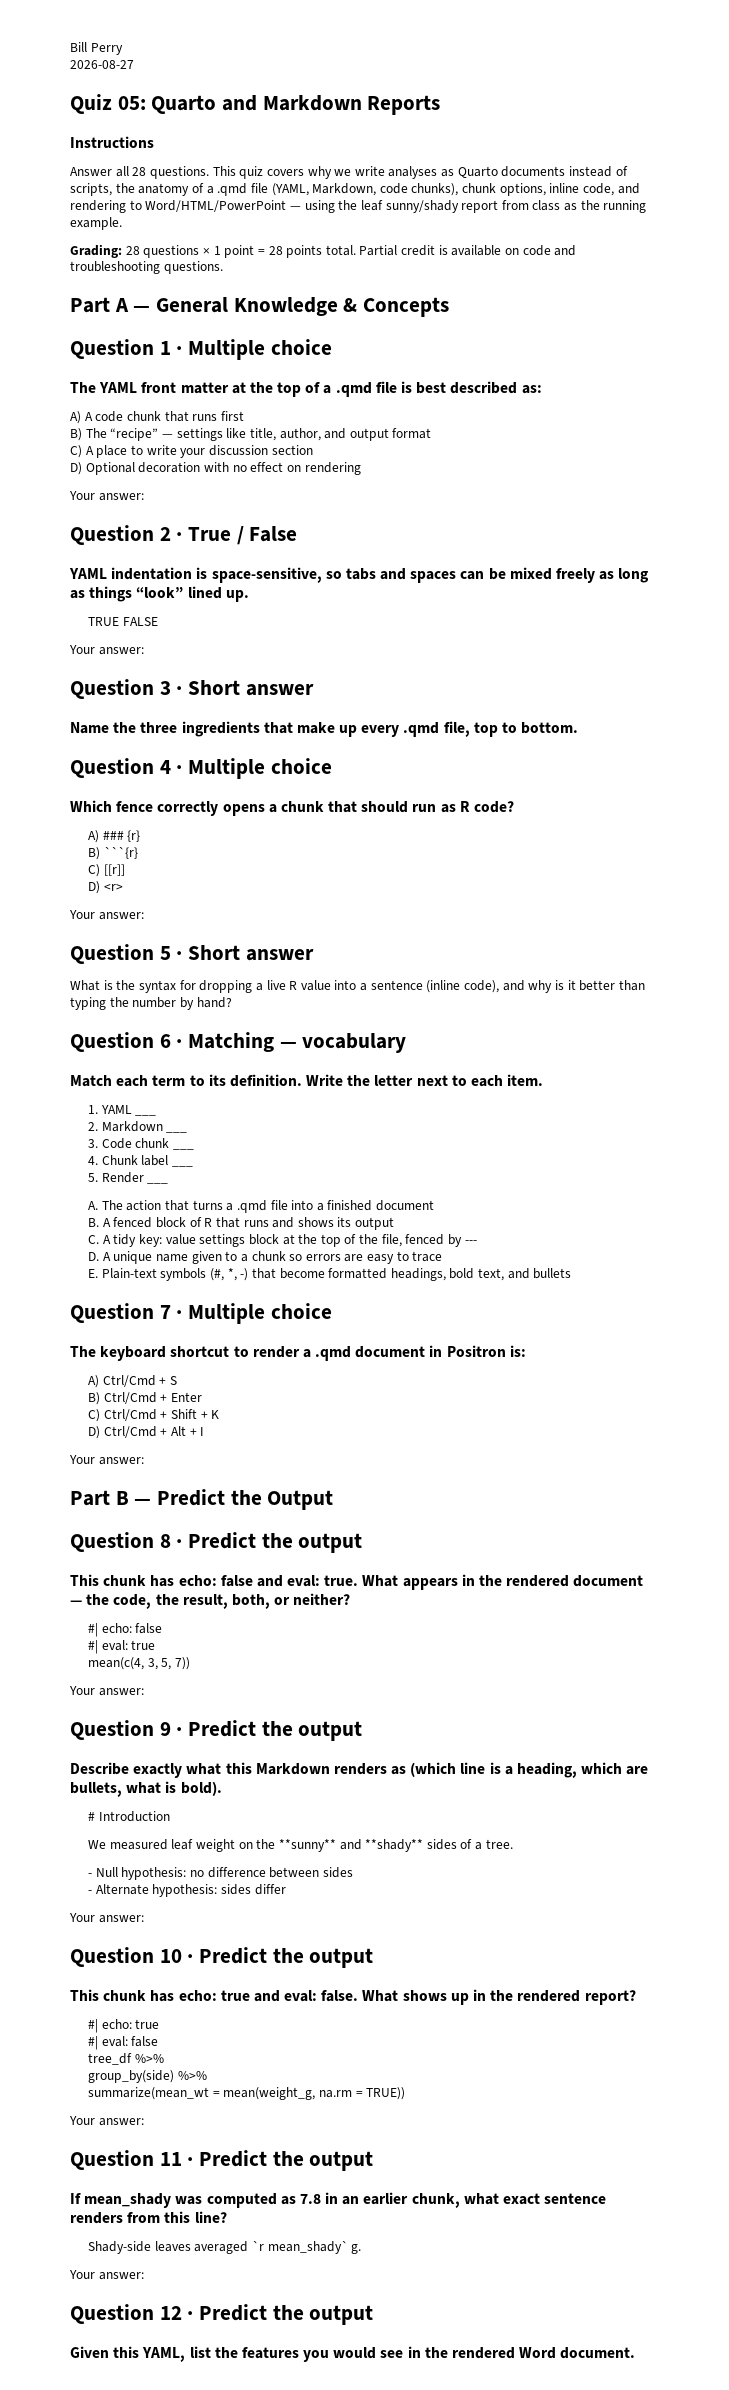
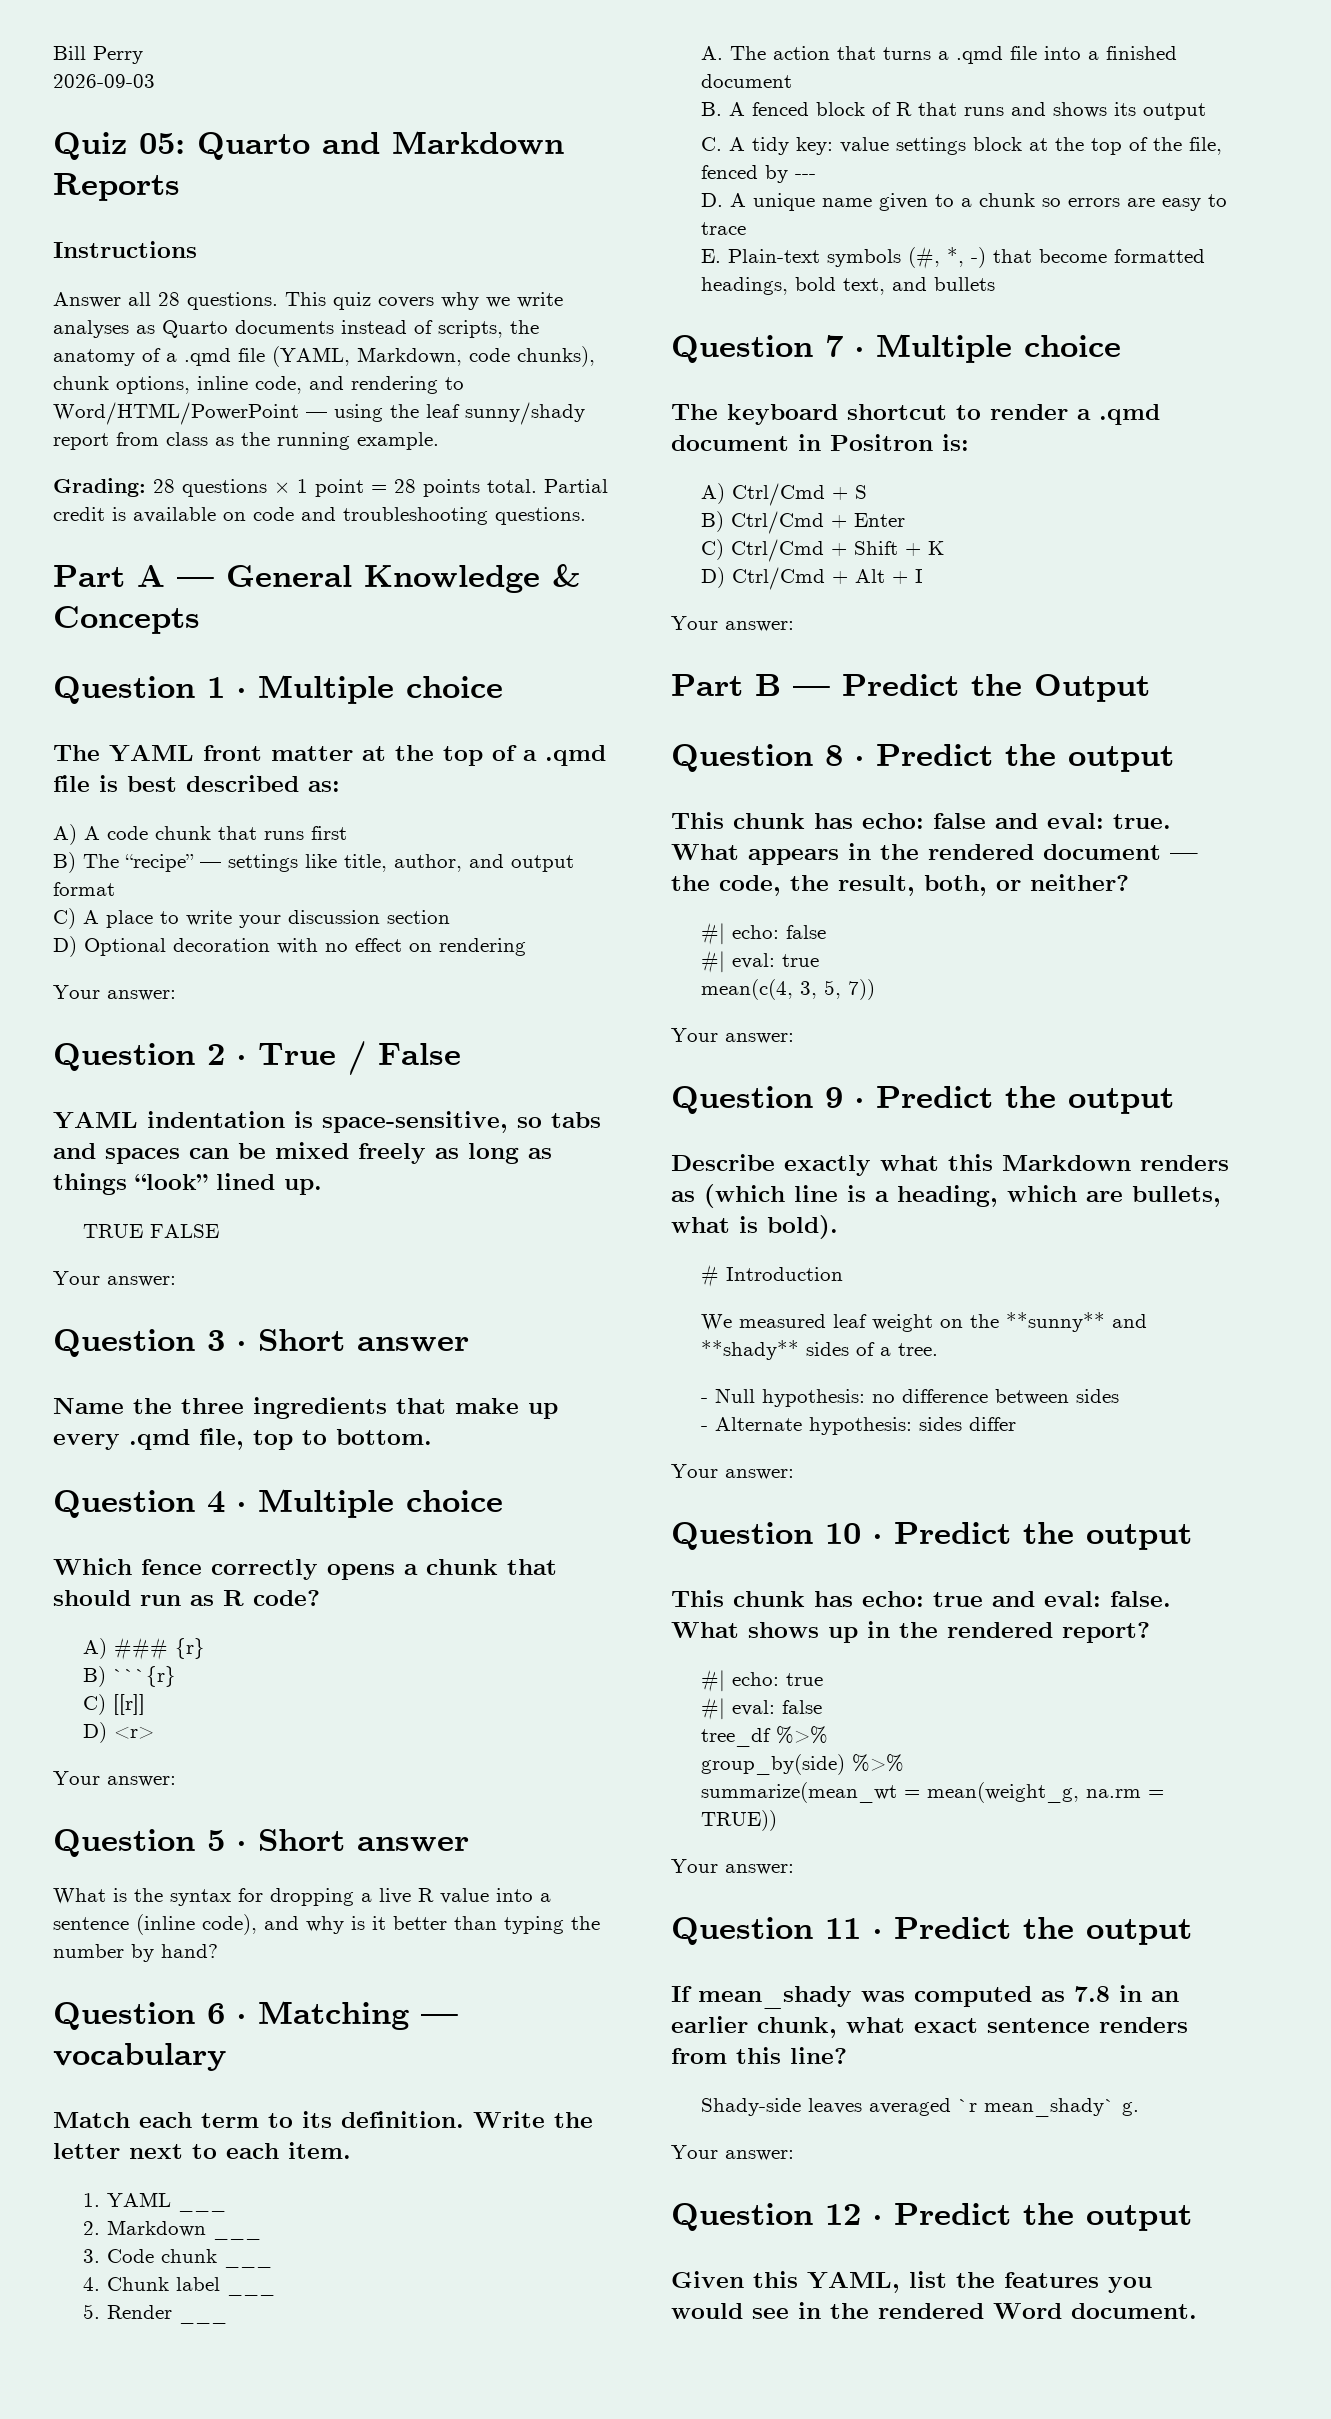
- 2026-08-27
+ 2026-09-03

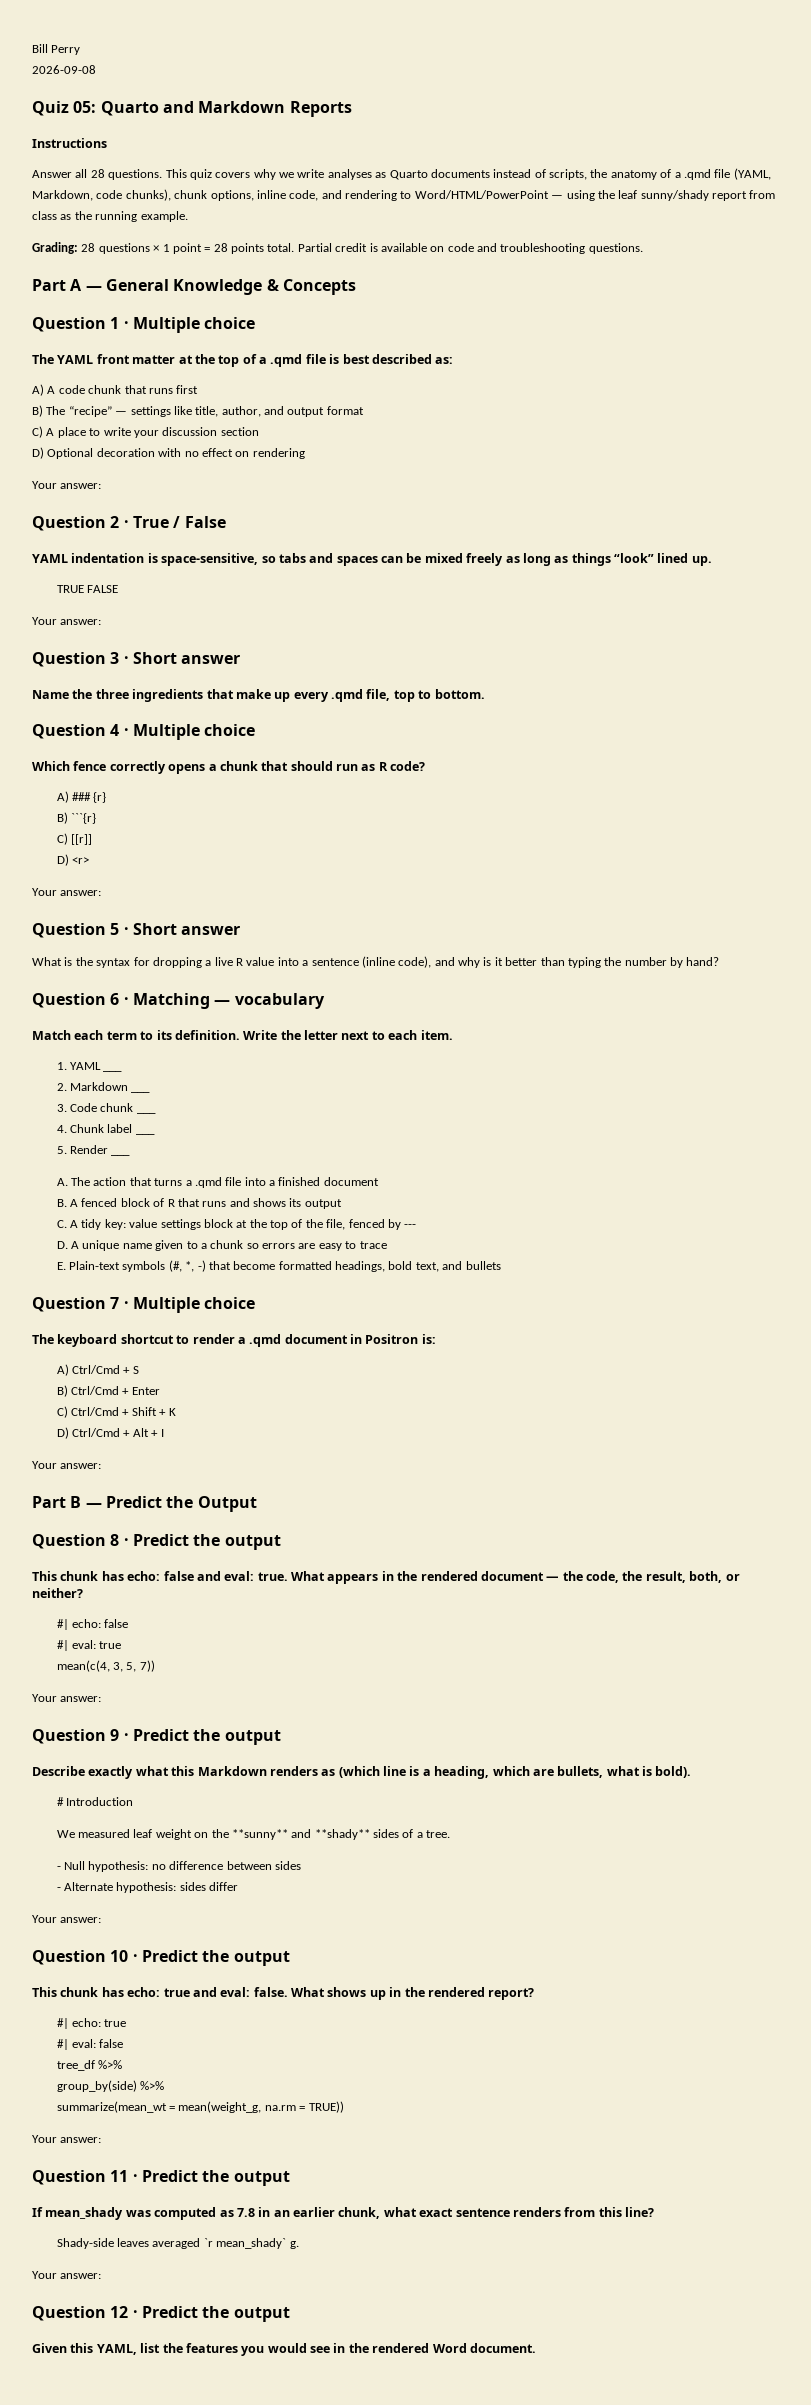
- 2026-09-03
+ 2026-09-08

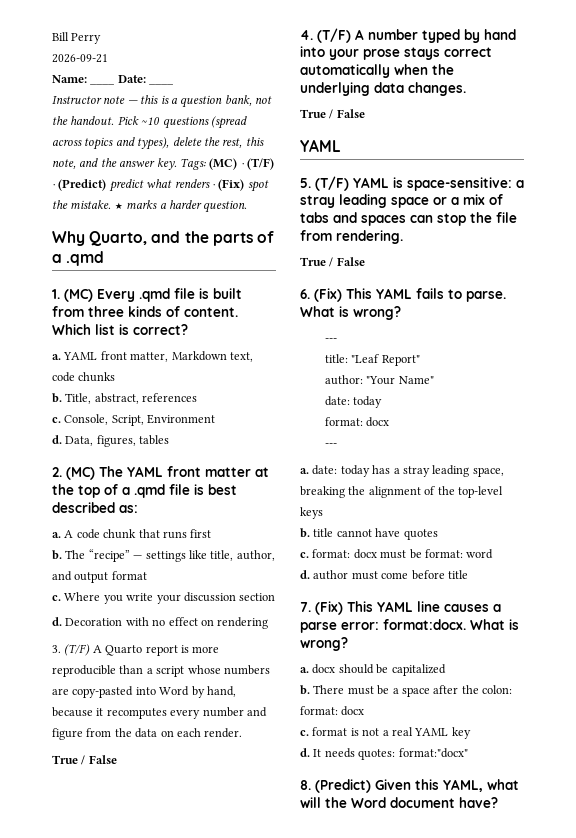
- 2026-09-08
- Quiz 05: Quarto and Markdown Reports
- Instructions
- Answer all 28 questions. This quiz covers why we write analyses as Quarto documents instead of scripts, the anatomy of a .qmd file (YAML, Markdown, code chunks), chunk options, inline code, and rendering to Word/HTML/PowerPoint — using the leaf sunny/shady report from class as the running example.
- Grading: 28 questions × 1 point = 28 points total. Partial credit is available on code and troubleshooting questions.
- Part A — General Knowledge & Concepts
- Question 1 · Multiple choice
- The YAML front matter at the top of a .qmd file is best described as:
+ 2026-09-21
+ Name: ____ Date: ____
+ Instructor note — this is a question bank, not the handout. Pick ~10 questions (spread across topics and types), delete the rest, this note, and the answer key. Tags: (MC) · (T/F) · (Predict) predict what renders · (Fix) spot the mistake. ★ marks a harder question.
+ Why Quarto, and the parts of a .qmd
+ 1. (MC) Every .qmd file is built from three kinds of content. Which list is correct?
+ a. YAML front matter, Markdown text, code chunks
+ b. Title, abstract, references
+ c. Console, Script, Environment
+ d. Data, figures, tables
+ 2. (MC) The YAML front matter at the top of a .qmd file is best described as:
- A) A code chunk that runs first
+ a. A code chunk that runs first
- B) The “recipe” — settings like title, author, and output format
+ b. The “recipe” — settings like title, author, and output format
- C) A place to write your discussion section
+ c. Where you write your discussion section
- D) Optional decoration with no effect on rendering
- Your answer:
- Question 2 · True / False
- YAML indentation is space-sensitive, so tabs and spaces can be mixed freely as long as things “look” lined up.
- TRUE FALSE
- Your answer:
- Question 3 · Short answer
- Name the three ingredients that make up every .qmd file, top to bottom.
- Question 4 · Multiple choice
- Which fence correctly opens a chunk that should run as R code?
- A) ### {r}
- B) ```{r}
- C) [[r]]
- D) <r>
- Your answer:
- Question 5 · Short answer
- What is the syntax for dropping a live R value into a sentence (inline code), and why is it better than typing the number by hand?
- Question 6 · Matching — vocabulary
- Match each term to its definition. Write the letter next to each item.
- 1. YAML ___
- 2. Markdown ___
- 3. Code chunk ___
- 4. Chunk label ___
- 5. Render ___
- A. The action that turns a .qmd file into a finished document
- B. A fenced block of R that runs and shows its output
- C. A tidy key: value settings block at the top of the file, fenced by ---
- D. A unique name given to a chunk so errors are easy to trace
- E. Plain-text symbols (#, *, -) that become formatted headings, bold text, and bullets
- Question 7 · Multiple choice
- The keyboard shortcut to render a .qmd document in Positron is:
- A) Ctrl/Cmd + S
- B) Ctrl/Cmd + Enter
- C) Ctrl/Cmd + Shift + K
- D) Ctrl/Cmd + Alt + I
- Your answer:
- Part B — Predict the Output
- Question 8 · Predict the output
- This chunk has echo: false and eval: true. What appears in the rendered document — the code, the result, both, or neither?
- #| echo: false
- #| eval: true
- mean(c(4, 3, 5, 7))
- Your answer:
- Question 9 · Predict the output
- Describe exactly what this Markdown renders as (which line is a heading, which are bullets, what is bold).
- # Introduction
- We measured leaf weight on the **sunny** and **shady** sides of a tree.
- - Null hypothesis: no difference between sides
- - Alternate hypothesis: sides differ
- Your answer:
- Question 10 · Predict the output
- This chunk has echo: true and eval: false. What shows up in the rendered report?
- #| echo: true
- #| eval: false
- tree_df %>%
- group_by(side) %>%
- summarize(mean_wt = mean(weight_g, na.rm = TRUE))
- Your answer:
- Question 11 · Predict the output
- If mean_shady was computed as 7.8 in an earlier chunk, what exact sentence renders from this line?
- Shady-side leaves averaged `r mean_shady` g.
- Your answer:
- Question 12 · Predict the output
- Given this YAML, list the features you would see in the rendered Word document.
+ d. Decoration with no effect on rendering
+ 3. (T/F) A Quarto report is more reproducible than a script whose numbers are copy-pasted into Word by hand, because it recomputes every number and figure from the data on each render.
+ True / False
+ 4. (T/F) A number typed by hand into your prose stays correct automatically when the underlying data changes.
+ True / False
+ YAML
+ 5. (T/F) YAML is space-sensitive: a stray leading space or a mix of tabs and spaces can stop the file from rendering.
+ True / False
+ 6. (Fix) This YAML fails to parse. What is wrong?
+ ---
+ title: "Leaf Report"
+ author: "Your Name"
+ date: today
+ format: docx
+ ---
+ a. date: today has a stray leading space, breaking the alignment of the top-level keys
+ b. title cannot have quotes
+ c. format: docx must be format: word
+ d. author must come before title
+ 7. (Fix) This YAML line causes a parse error: format:docx. What is wrong?
+ a. docx should be capitalized
+ b. There must be a space after the colon: format: docx
+ c. format is not a real YAML key
+ d. It needs quotes: format:"docx"
+ 8. (Predict) Given this YAML, what will the Word document have?

